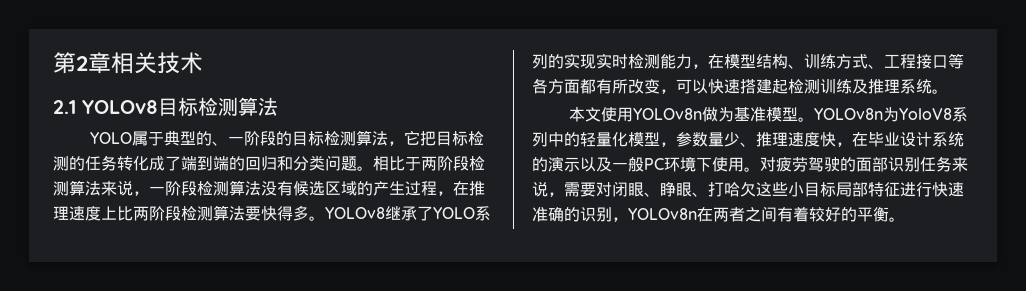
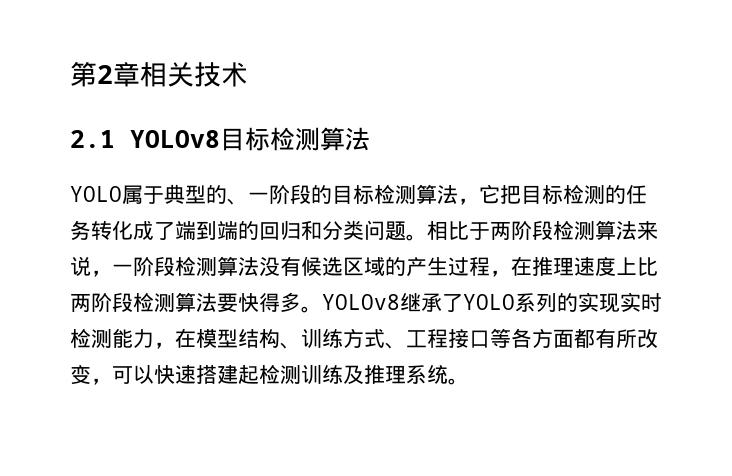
- 本文使用YOLOv8n做为基准模型。YOLOv8n为YoloV8系列中的轻量化模型，参数量少、推理速度快，在毕业设计系统的演示以及一般PC环境下使用。对疲劳驾驶的面部识别任务来说，需要对闭眼、睁眼、打哈欠这些小目标局部特征进行快速准确的识别，YOLOv8n在两者之间有着较好的平衡。

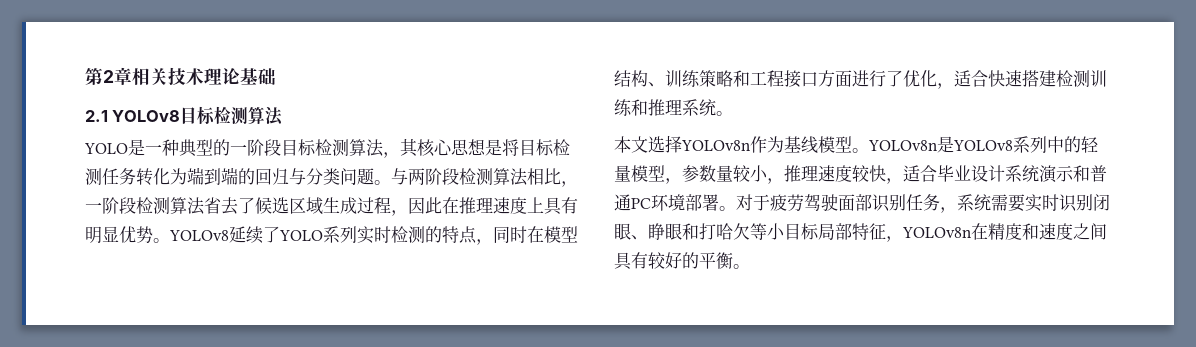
- 第2章相关技术
+ 第2章相关技术理论基础
- YOLO属于典型的、一阶段的目标检测算法，它把目标检测的任务转化成了端到端的回归和分类问题。
+ YOLO是一种典型的一阶段目标检测算法，其核心思想是将目标检测任务转化为端到端的回归与分类问题。
- 相比于两阶段检测算法来说，一阶段检测算法没有候选区域的产生过程，在推理速度上比两阶段检测算法要快得多。YOLOv8继承了YOLO系列的实现实时检测能力，在模型结构、训练方式、工程接口等各方面都有所改变，可以快速搭建起检测训练及推理系统。
+ 与两阶段检测算法相比，一阶段检测算法省去了候选区域生成过程，因此在推理速度上具有明显优势。YOLOv8延续了YOLO系列实时检测的特点，同时在模型结构、训练策略和工程接口方面进行了优化，适合快速搭建检测训练和推理系统。
+ 本文选择YOLOv8n作为基线模型。YOLOv8n是YOLOv8系列中的轻量模型，参数量较小，推理速度较快，适合毕业设计系统演示和普通PC环境部署。对于疲劳驾驶面部识别任务，系统需要实时识别闭眼、睁眼和打哈欠等小目标局部特征，YOLOv8n在精度和速度之间具有较好的平衡。

